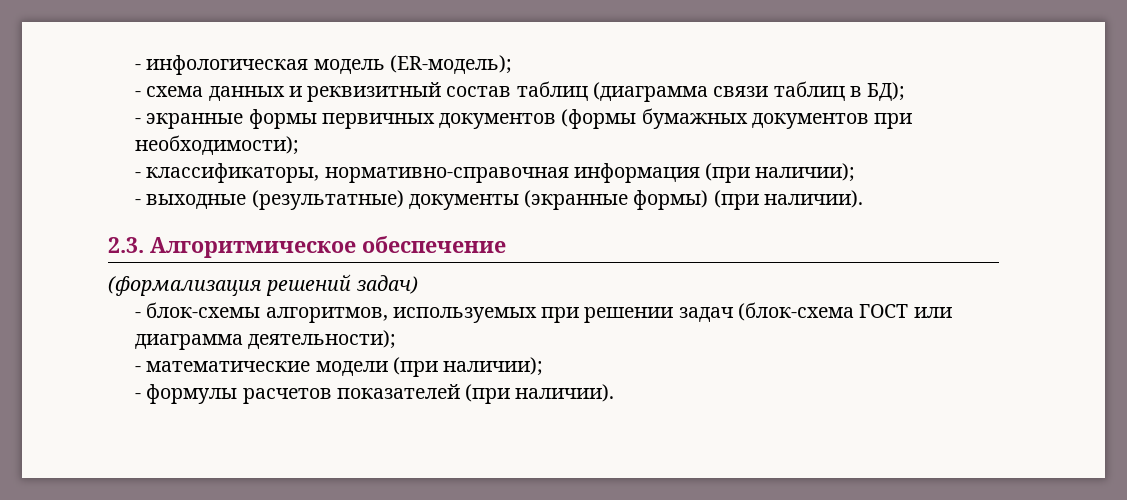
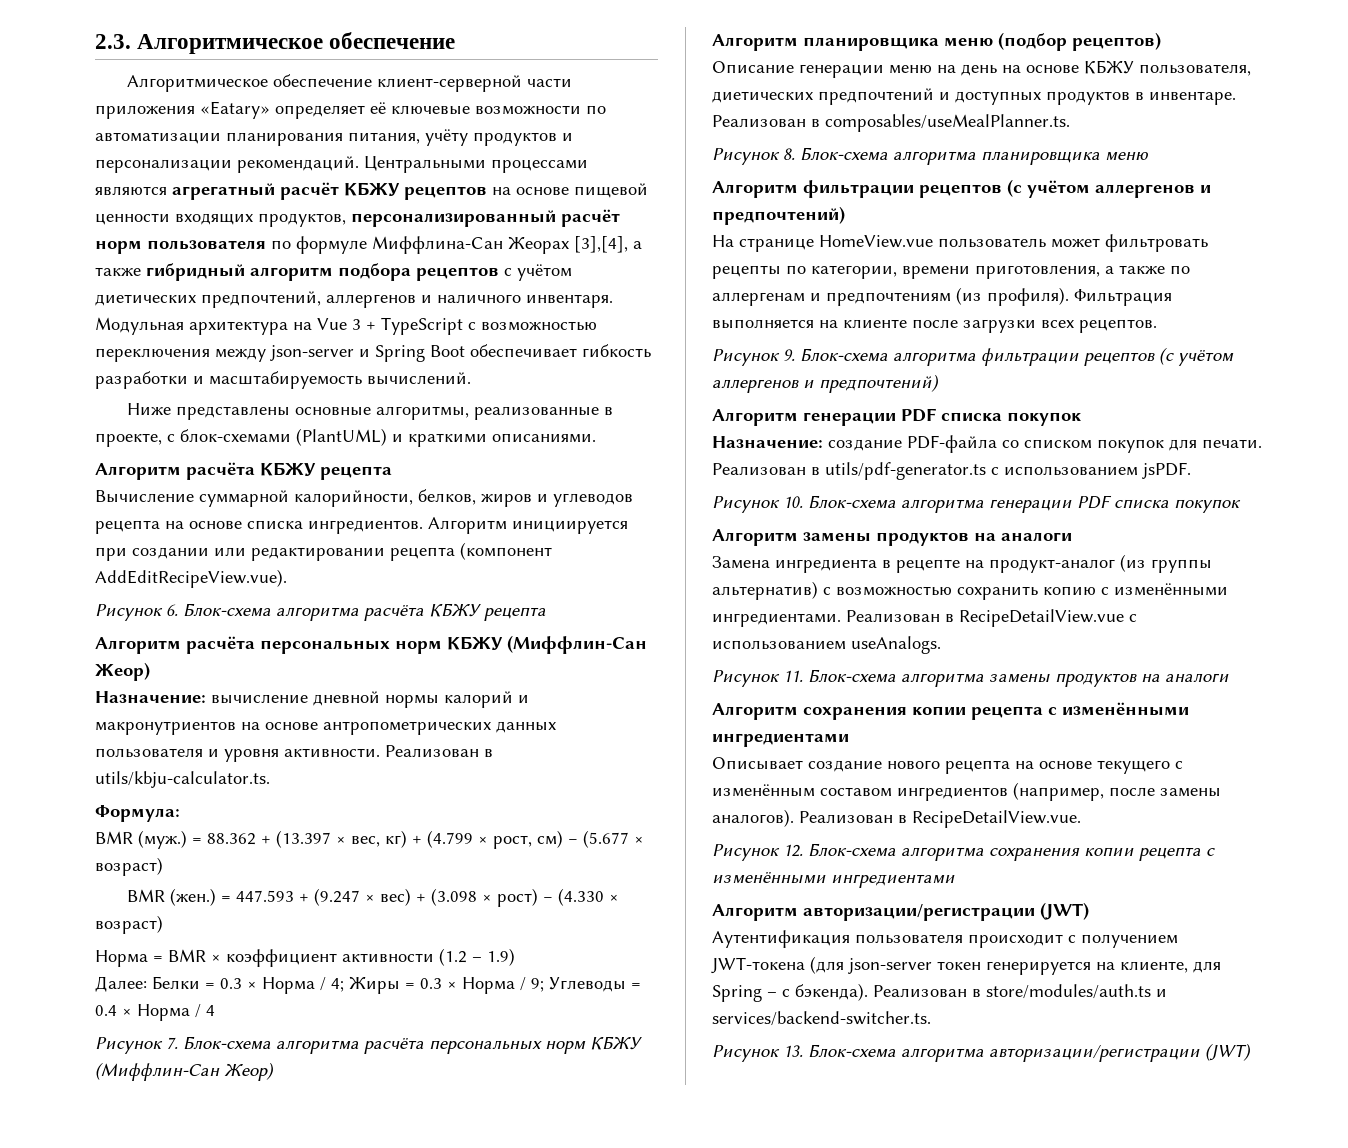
- - инфологическая модель (ER-модель);
- - схема данных и реквизитный состав таблиц (диаграмма связи таблиц в БД);
- - экранные формы первичных документов (формы бумажных документов при необходимости);
- - классификаторы, нормативно-справочная информация (при наличии);
- - выходные (результатные) документы (экранные формы) (при наличии).
  2.3. Алгоритмическое обеспечение
- (формализация решений задач)
- - блок-схемы алгоритмов, используемых при решении задач (блок-схема ГОСТ или диаграмма деятельности);
- - математические модели (при наличии);
- - формулы расчетов показателей (при наличии).
+ Алгоритмическое обеспечение клиент-серверной части приложения «Eatary» определяет её ключевые возможности по автоматизации планирования питания, учёту продуктов и персонализации рекомендаций. Центральными процессами являются агрегатный расчёт КБЖУ рецептов на основе пищевой ценности входящих продуктов, персонализированный расчёт норм пользователя по формуле Миффлина-Сан Жеорах [3],[4], а также гибридный алгоритм подбора рецептов с учётом диетических предпочтений, аллергенов и наличного инвентаря. Модульная архитектура на Vue 3 + TypeScript с возможностью переключения между json-server и Spring Boot обеспечивает гибкость разработки и масштабируемость вычислений.
+ Ниже представлены основные алгоритмы, реализованные в проекте, с блок-схемами (PlantUML) и краткими описаниями.
+ Алгоритм расчёта КБЖУ рецепта
+ Вычисление суммарной калорийности, белков, жиров и углеводов рецепта на основе списка ингредиентов. Алгоритм инициируется при создании или редактировании рецепта (компонент AddEditRecipeView.vue).
+ Рисунок 6. Блок-схема алгоритма расчёта КБЖУ рецепта
+ Алгоритм расчёта персональных норм КБЖУ (Миффлин-Сан Жеор)
+ Назначение: вычисление дневной нормы калорий и макронутриентов на основе антропометрических данных пользователя и уровня активности. Реализован в utils/kbju-calculator.ts.
+ Формула:
+ BMR (муж.) = 88.362 + (13.397 × вес, кг) + (4.799 × рост, см) − (5.677 × возраст)
+ BMR (жен.) = 447.593 + (9.247 × вес) + (3.098 × рост) − (4.330 × возраст)
+ Норма = BMR × коэффициент активности (1.2 – 1.9)
+ Далее: Белки = 0.3 × Норма / 4; Жиры = 0.3 × Норма / 9; Углеводы = 0.4 × Норма / 4
+ Рисунок 7. Блок-схема алгоритма расчёта персональных норм КБЖУ (Миффлин-Сан Жеор)
+ Алгоритм планировщика меню (подбор рецептов)
+ Описание генерации меню на день на основе КБЖУ пользователя, диетических предпочтений и доступных продуктов в инвентаре. Реализован в composables/useMealPlanner.ts.
+ Рисунок 8. Блок-схема алгоритма планировщика меню
+ Алгоритм фильтрации рецептов (с учётом аллергенов и предпочтений)
+ На странице HomeView.vue пользователь может фильтровать рецепты по категории, времени приготовления, а также по аллергенам и предпочтениям (из профиля). Фильтрация выполняется на клиенте после загрузки всех рецептов.
+ Рисунок 9. Блок-схема алгоритма фильтрации рецептов (с учётом аллергенов и предпочтений)
+ Алгоритм генерации PDF списка покупок
+ Назначение: создание PDF-файла со списком покупок для печати. Реализован в utils/pdf-generator.ts с использованием jsPDF.
+ Рисунок 10. Блок-схема алгоритма генерации PDF списка покупок
+ Алгоритм замены продуктов на аналоги
+ Замена ингредиента в рецепте на продукт-аналог (из группы альтернатив) с возможностью сохранить копию с изменёнными ингредиентами. Реализован в RecipeDetailView.vue с использованием useAnalogs.
+ Рисунок 11. Блок-схема алгоритма замены продуктов на аналоги
+ Алгоритм сохранения копии рецепта с изменёнными ингредиентами
+ Описывает создание нового рецепта на основе текущего с изменённым составом ингредиентов (например, после замены аналогов). Реализован в RecipeDetailView.vue.
+ Рисунок 12. Блок-схема алгоритма сохранения копии рецепта с изменёнными ингредиентами
+ Алгоритм авторизации/регистрации (JWT)
+ Аутентификация пользователя происходит с получением JWT-токена (для json-server токен генерируется на клиенте, для Spring – с бэкенда). Реализован в store/modules/auth.ts и services/backend-switcher.ts.
+ Рисунок 13. Блок-схема алгоритма авторизации/регистрации (JWT)

